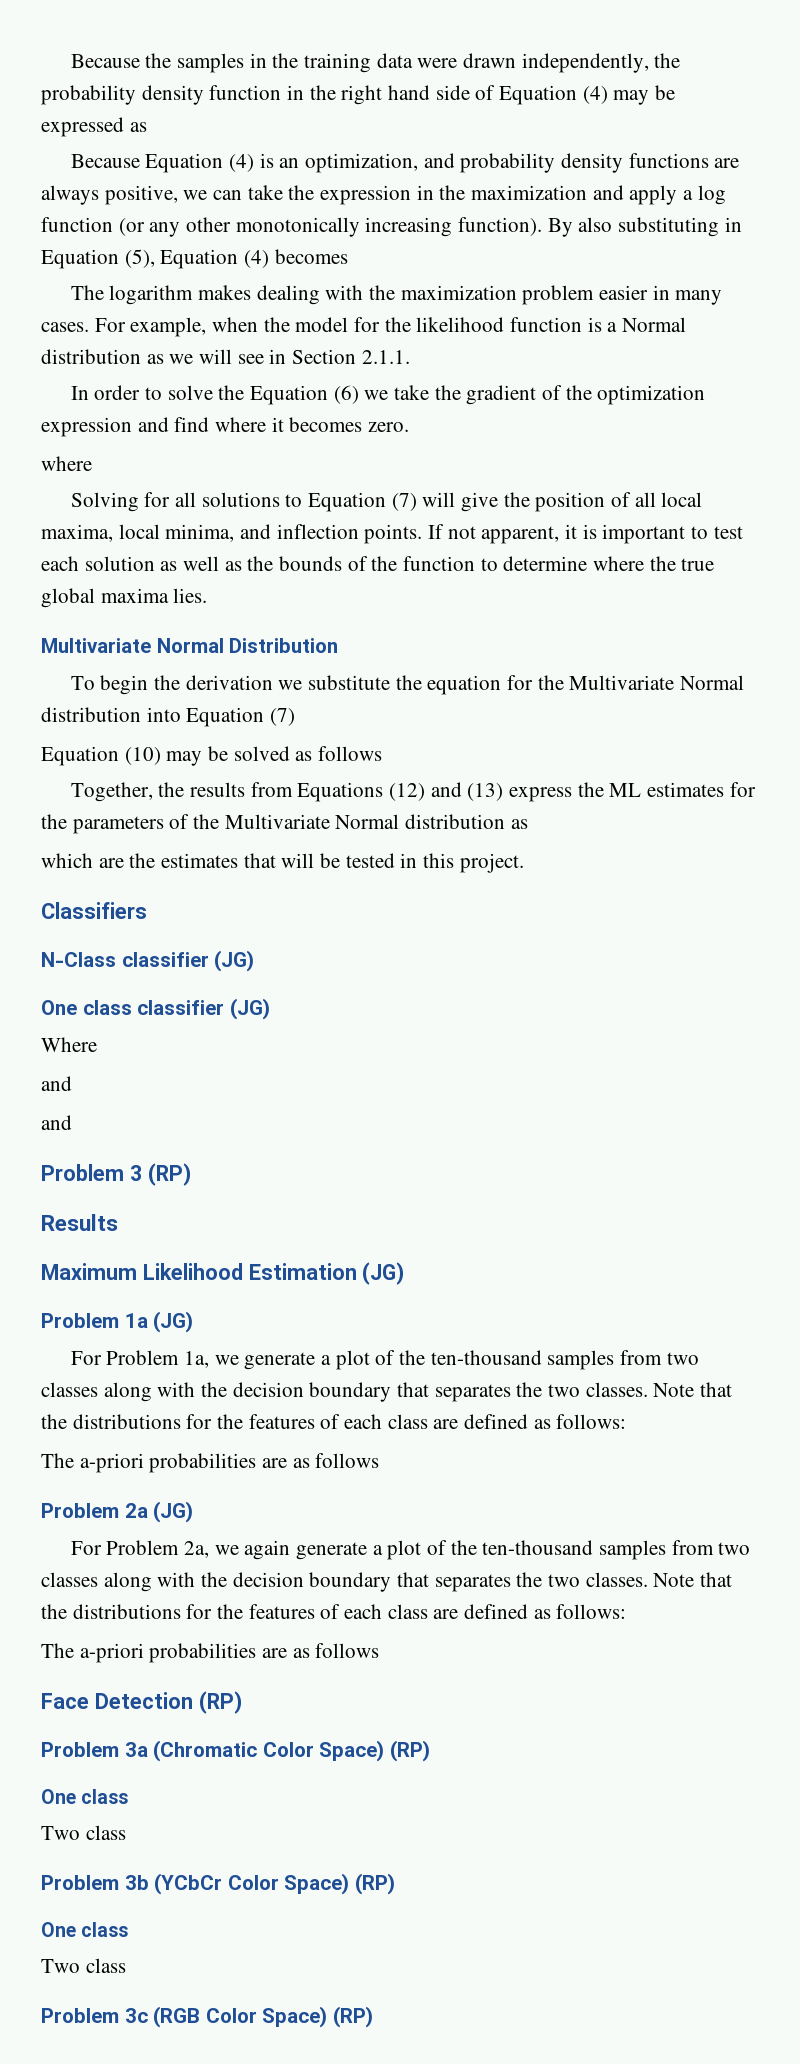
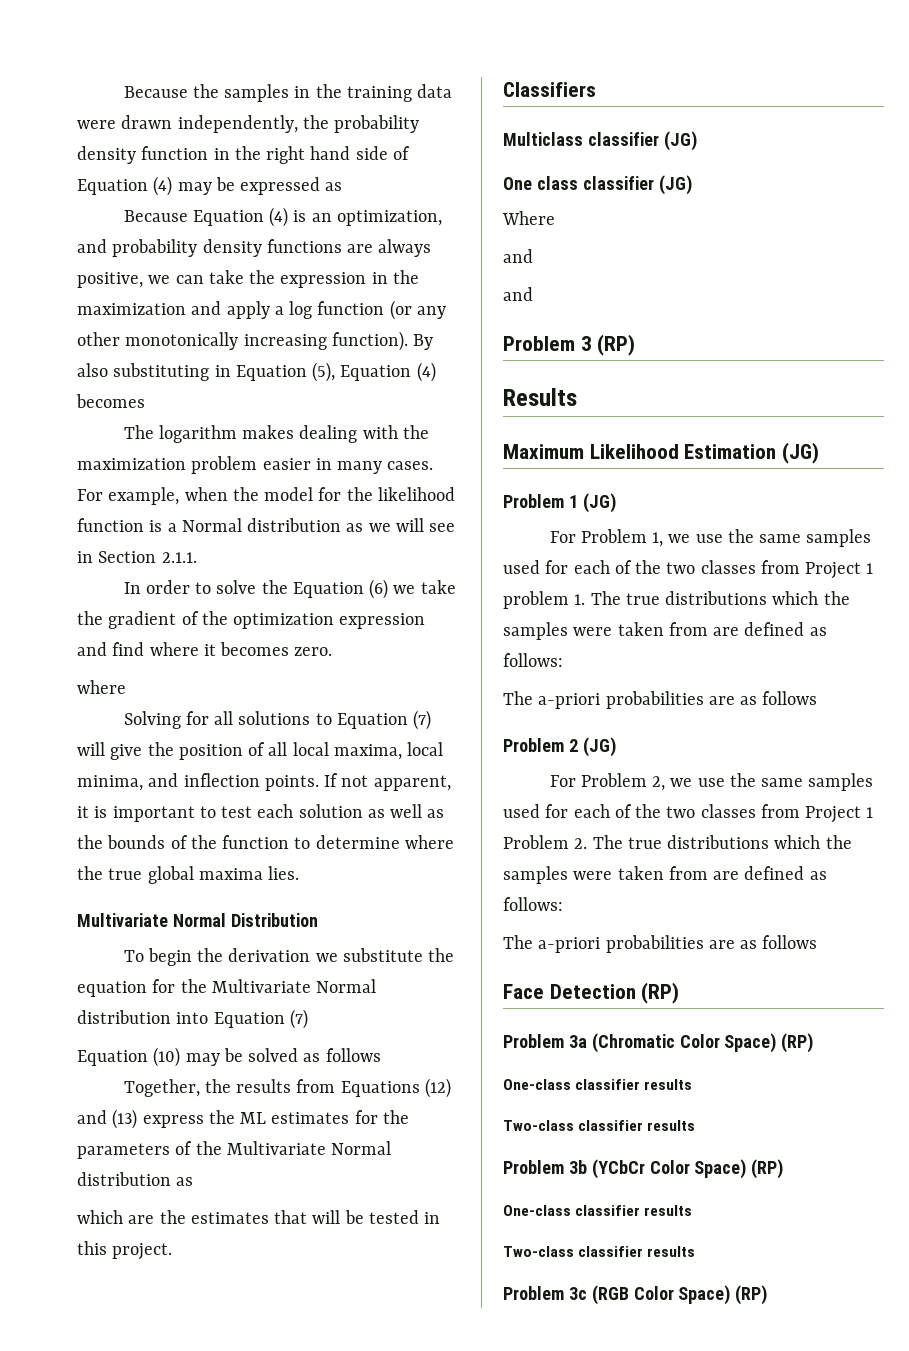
- N-Class classifier (JG)
+ Multiclass classifier (JG)
- Problem 1a (JG)
- For Problem 1a, we generate a plot of the ten-thousand samples from two classes along with the decision boundary that separates the two classes. Note that the distributions for the features of each class are defined as follows:
+ Problem 1 (JG)
+ For Problem 1, we use the same samples used for each of the two classes from Project 1 problem 1. The true distributions which the samples were taken from are defined as follows:
- Problem 2a (JG)
- For Problem 2a, we again generate a plot of the ten-thousand samples from two classes along with the decision boundary that separates the two classes. Note that the distributions for the features of each class are defined as follows:
+ Problem 2 (JG)
+ For Problem 2, we use the same samples used for each of the two classes from Project 1 Problem 2. The true distributions which the samples were taken from are defined as follows:
  Problem 3a (Chromatic Color Space) (RP)
- One class
- Two class
+ One-class classifier results
+ Two-class classifier results
  Problem 3b (YCbCr Color Space) (RP)
- One class
- Two class
+ One-class classifier results
+ Two-class classifier results

